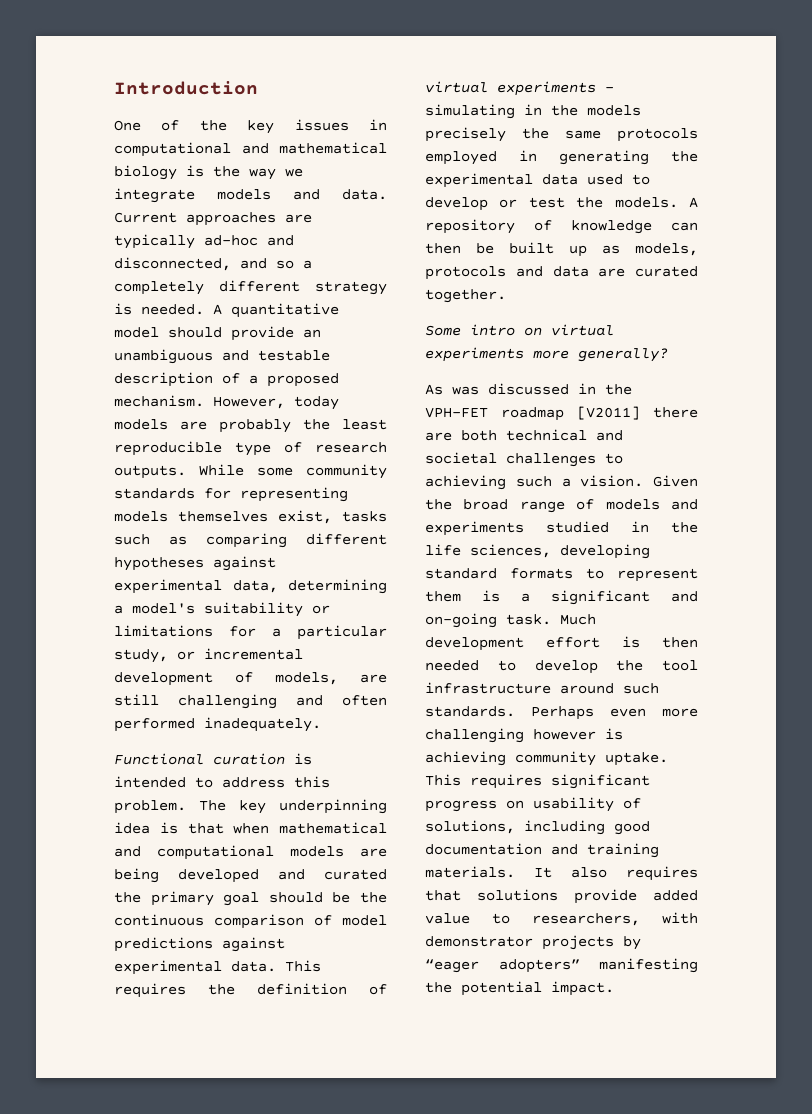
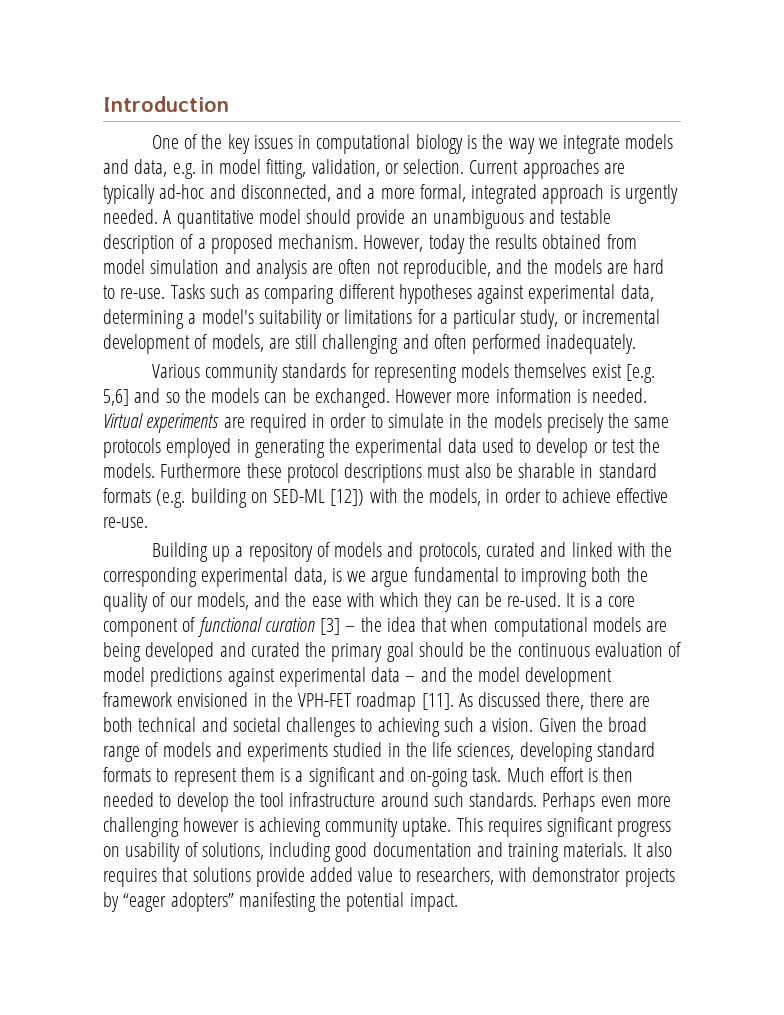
- One of the key issues in computational and mathematical biology is the way we integrate models and data.
+ One of the key issues in computational biology is the way we integrate models and data, e.g. in model fitting, validation, or selection.
- Current approaches are typically ad-hoc and disconnected, and so a completely different strategy is needed.
+ Current approaches are typically ad-hoc and disconnected, and a more formal, integrated approach is urgently needed.
- However, today models are probably the least reproducible type of research outputs. While some community standards for representing models themselves exist, tasks such as comparing different hypotheses against experimental data, determining a model's suitability or limitations for a particular study, or incremental development of models, are still challenging and often performed inadequately.
+ However, today the results obtained from model simulation and analysis are often not reproducible, and the models are hard to re-use. Tasks such as comparing different hypotheses against experimental data, determining a model's suitability or limitations for a particular study, or incremental development of models, are still challenging and often performed inadequately.
- Functional curation is intended to address this problem. The key underpinning idea is that when mathematical and computational models are being developed and curated the primary goal should be the continuous comparison of model predictions against experimental data. This requires the definition of virtual experiments – simulating in the models precisely the same protocols employed in generating the experimental data used to develop or test the models.
+ Various community standards for representing models themselves exist [e.g. 5,6] and so the models can be exchanged. However more information is needed. Virtual experiments are required in order to simulate in the models precisely the same protocols employed in generating the experimental data used to develop or test the models.
- A repository of knowledge can then be built up as models, protocols and data are curated together.
- Some intro on virtual experiments more generally?
- As was discussed in the VPH-FET roadmap [V2011] there are both technical and societal challenges to achieving such a vision.
+ Furthermore these protocol descriptions must also be sharable in standard formats (e.g. building on SED-ML [12]) with the models, in order to achieve effective re-use.
+ Building up a repository of models and protocols, curated and linked with the corresponding experimental data, is we argue fundamental to improving both the quality of our models, and the ease with which they can be re-used. It is a core component of functional curation [3] – the idea that when computational models are being developed and curated the primary goal should be the continuous evaluation of model predictions against experimental data – and the model development framework envisioned in the VPH-FET roadmap [11]. As discussed there, there are both technical and societal challenges to achieving such a vision.
- Much development effort is then needed to develop the tool infrastructure around such standards.
+ Much effort is then needed to develop the tool infrastructure around such standards.

